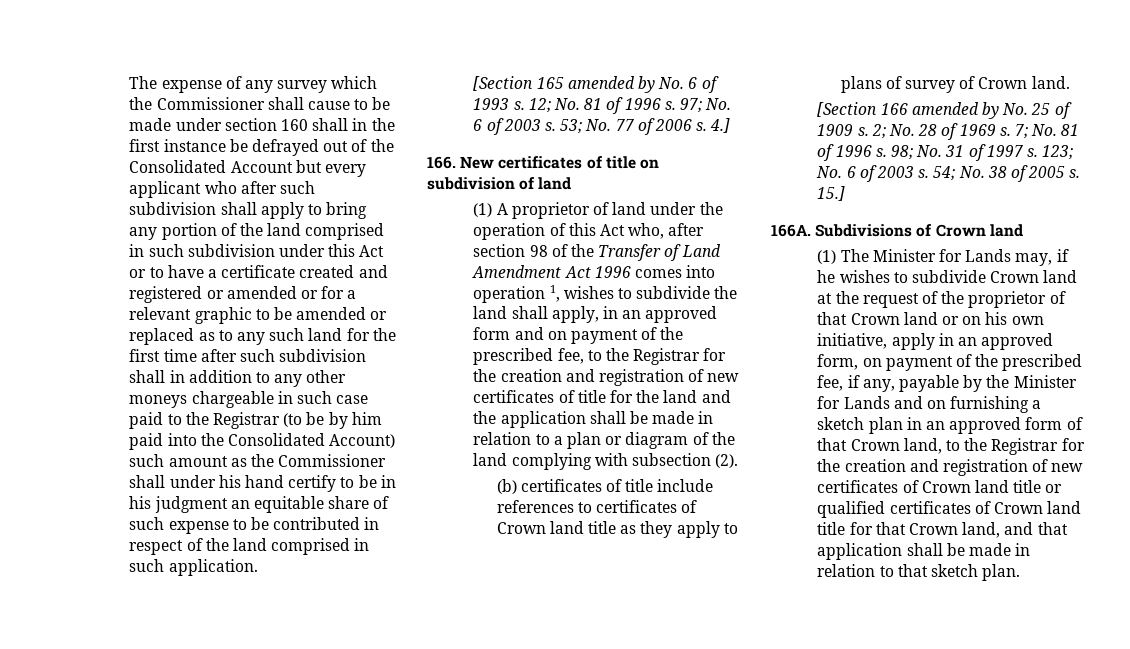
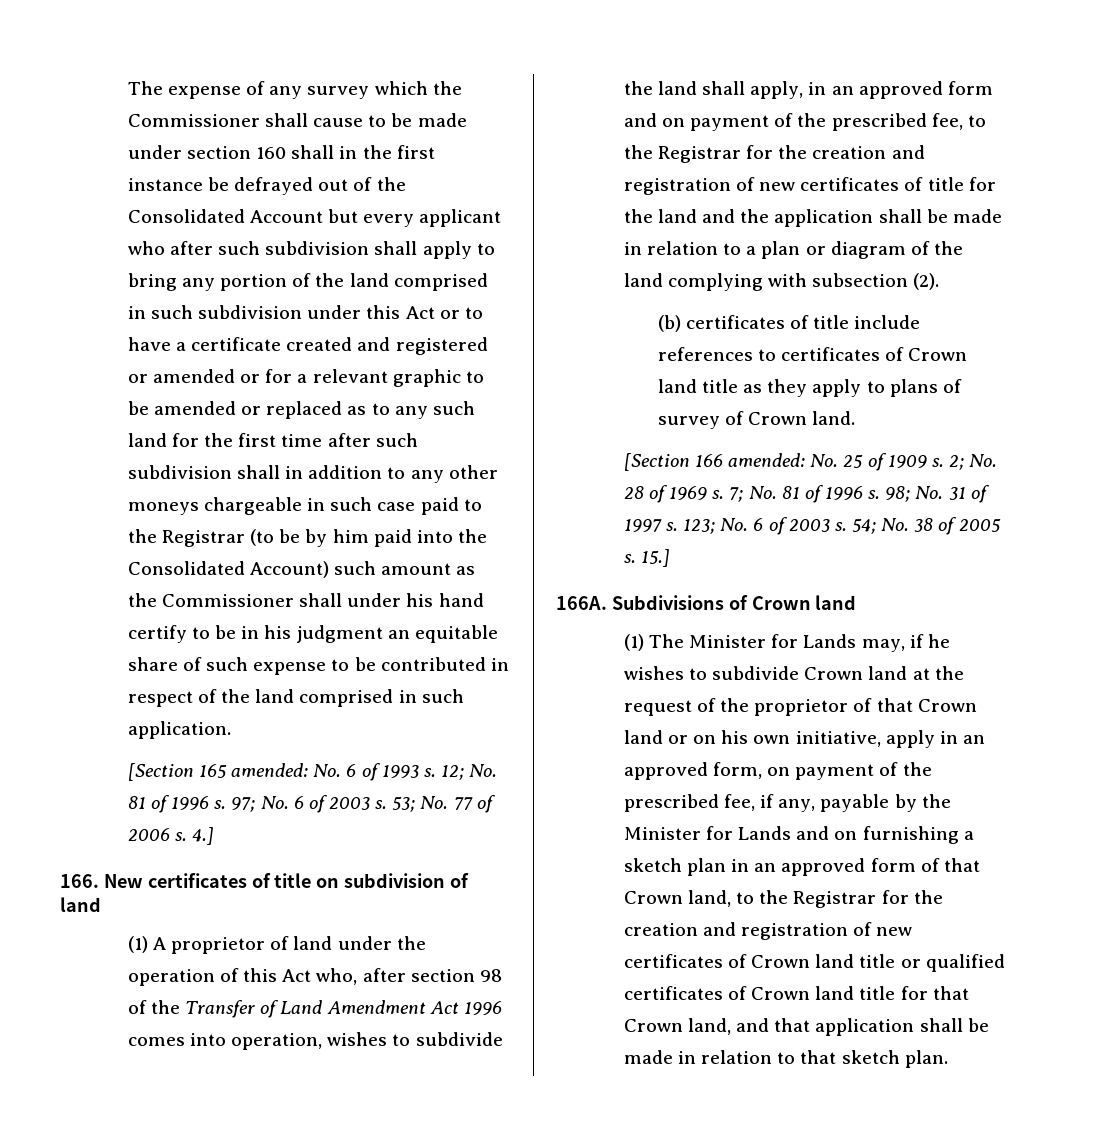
- [Section 165 amended by No. 6 of 1993 s.
+ [Section 165 amended: No. 6 of 1993 s.
- (1) A proprietor of land under the operation of this Act who, after section 98 of the Transfer of Land Amendment Act 1996 comes into operation 1, wishes to subdivide the land shall apply, in an approved form and on payment of the prescribed fee, to the Registrar for the creation and registration of new certificates of title for the land and the application shall be made in relation to a plan or diagram of the land complying with subsection (2).
+ (1) A proprietor of land under the operation of this Act who, after section 98 of the Transfer of Land Amendment Act 1996 comes into operation, wishes to subdivide the land shall apply, in an approved form and on payment of the prescribed fee, to the Registrar for the creation and registration of new certificates of title for the land and the application shall be made in relation to a plan or diagram of the land complying with subsection (2).
- [Section 166 amended by No. 25 of 1909 s.
+ [Section 166 amended: No. 25 of 1909 s.

